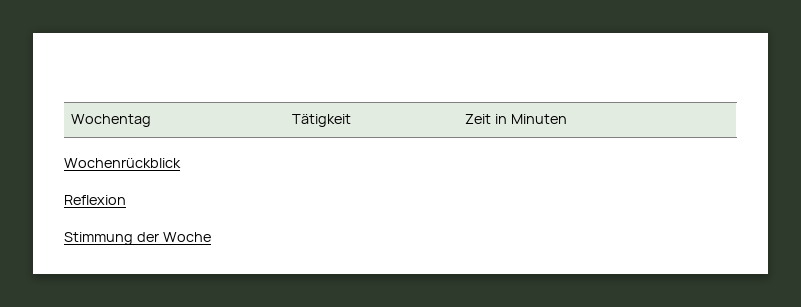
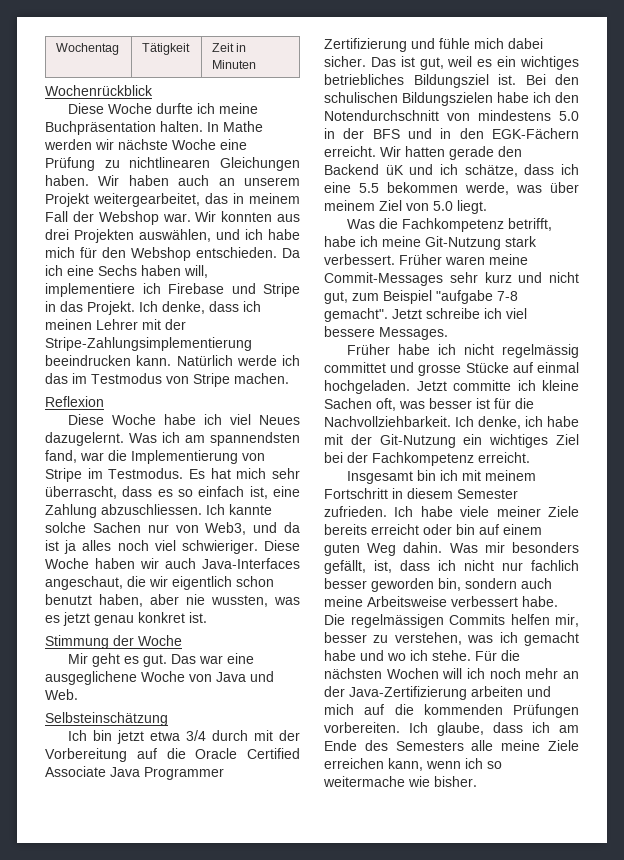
+ Diese Woche durfte ich meine Buchpräsentation halten. In Mathe werden wir nächste Woche eine Prüfung zu nichtlinearen Gleichungen haben. Wir haben auch an unserem Projekt weitergearbeitet, das in meinem Fall der Webshop war. Wir konnten aus drei Projekten auswählen, und ich habe mich für den Webshop entschieden. Da ich eine Sechs haben will, implementiere ich Firebase und Stripe in das Projekt. Ich denke, dass ich meinen Lehrer mit der Stripe-Zahlungsimplementierung beeindrucken kann. Natürlich werde ich das im Testmodus von Stripe machen.
  Reflexion
+ Diese Woche habe ich viel Neues dazugelernt. Was ich am spannendsten fand, war die Implementierung von Stripe im Testmodus. Es hat mich sehr überrascht, dass es so einfach ist, eine Zahlung abzuschliessen. Ich kannte solche Sachen nur von Web3, und da ist ja alles noch viel schwieriger. Diese Woche haben wir auch Java-Interfaces angeschaut, die wir eigentlich schon benutzt haben, aber nie wussten, was es jetzt genau konkret ist.
  Stimmung der Woche
+ Mir geht es gut. Das war eine ausgeglichene Woche von Java und Web.
+ Selbsteinschätzung
+ Ich bin jetzt etwa 3/4 durch mit der Vorbereitung auf die Oracle Certified Associate Java Programmer Zertifizierung und fühle mich dabei sicher. Das ist gut, weil es ein wichtiges betriebliches Bildungsziel ist. Bei den schulischen Bildungszielen habe ich den Notendurchschnitt von mindestens 5.0 in der BFS und in den EGK-Fächern erreicht. Wir hatten gerade den Backend üK und ich schätze, dass ich eine 5.5 bekommen werde, was über meinem Ziel von 5.0 liegt.
+ Was die Fachkompetenz betrifft, habe ich meine Git-Nutzung stark verbessert. Früher waren meine Commit-Messages sehr kurz und nicht gut, zum Beispiel "aufgabe 7-8 gemacht". Jetzt schreibe ich viel bessere Messages.
+ Früher habe ich nicht regelmässig committet und grosse Stücke auf einmal hochgeladen. Jetzt committe ich kleine Sachen oft, was besser ist für die Nachvollziehbarkeit. Ich denke, ich habe mit der Git-Nutzung ein wichtiges Ziel bei der Fachkompetenz erreicht.
+ Insgesamt bin ich mit meinem Fortschritt in diesem Semester zufrieden. Ich habe viele meiner Ziele bereits erreicht oder bin auf einem guten Weg dahin. Was mir besonders gefällt, ist, dass ich nicht nur fachlich besser geworden bin, sondern auch meine Arbeitsweise verbessert habe. Die regelmässigen Commits helfen mir, besser zu verstehen, was ich gemacht habe und wo ich stehe. Für die nächsten Wochen will ich noch mehr an der Java-Zertifizierung arbeiten und mich auf die kommenden Prüfungen vorbereiten. Ich glaube, dass ich am Ende des Semesters alle meine Ziele erreichen kann, wenn ich so weitermache wie bisher.

